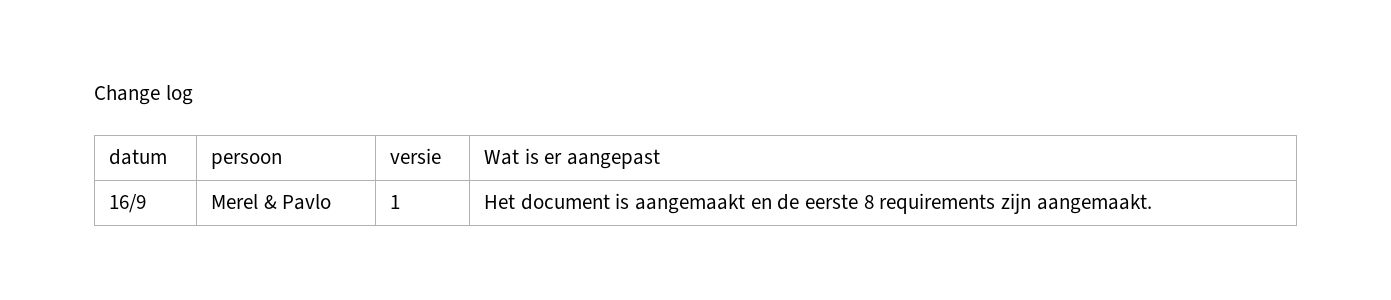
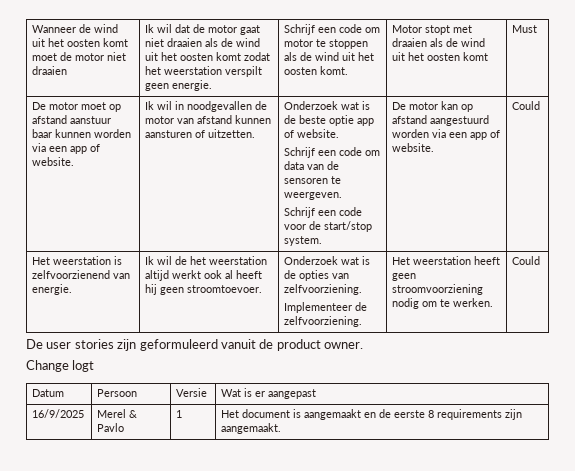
- Change log
- datum | persoon | versie | Wat is er aangepast
+ Wanneer de wind uit het oosten komt moet de motor niet draaien | Ik wil dat de motor gaat niet draaien als de wind uit het oosten komt zodat het weerstation verspilt geen energie. | Schrijf een code om motor te stoppen als de wind uit het oosten komt. | Motor stopt met draaien als de wind uit het oosten komt | Must
+ De motor moet op afstand aanstuur baar kunnen worden via een app of website. | Ik wil in noodgevallen de motor van afstand kunnen aansturen of uitzetten. | Onderzoek wat is de beste optie app of website.
+ Schrijf een code om data van de sensoren te weergeven.
+ Schrijf een code voor de start/stop system. | De motor kan op afstand aangestuurd worden via een app of website. | Could
+ Het weerstation is zelfvoorzienend van energie. | Ik wil de het weerstation altijd werkt ook al heeft hij geen stroomtoevoer. | Onderzoek wat is de opties van zelfvoorziening.
+ Implementeer de zelfvoorziening. | Het weerstation heeft geen stroomvoorziening nodig om te werken. | Could
+ De user stories zijn geformuleerd vanuit de product owner.
+ Change logt
+ Datum | Persoon | Versie | Wat is er aangepast
- 16/9 | Merel & Pavlo | 1 | Het document is aangemaakt en de eerste 8 requirements zijn aangemaakt.
+ 16/9/2025 | Merel & Pavlo | 1 | Het document is aangemaakt en de eerste 8 requirements zijn aangemaakt.

